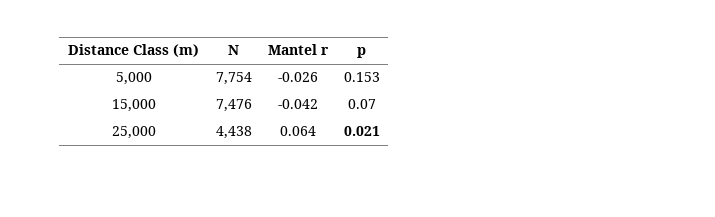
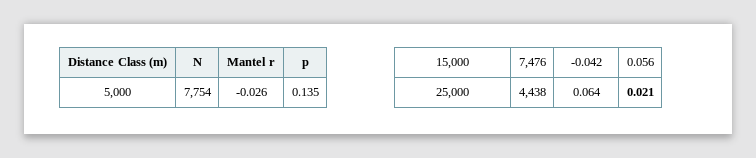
- 5,000 | 7,754 | -0.026 | 0.153
+ 5,000 | 7,754 | -0.026 | 0.135
- 15,000 | 7,476 | -0.042 | 0.07
+ 15,000 | 7,476 | -0.042 | 0.056

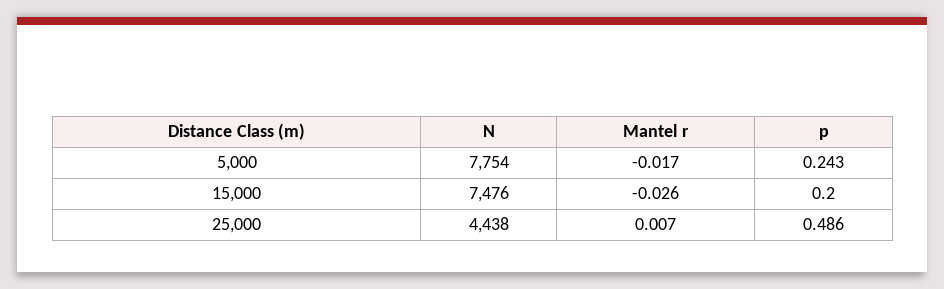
- 5,000 | 7,754 | -0.026 | 0.135
+ 5,000 | 7,754 | -0.017 | 0.243
- 15,000 | 7,476 | -0.042 | 0.056
+ 15,000 | 7,476 | -0.026 | 0.2
- 25,000 | 4,438 | 0.064 | 0.021
+ 25,000 | 4,438 | 0.007 | 0.486

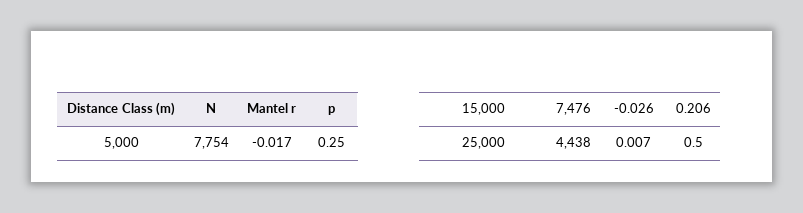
- 5,000 | 7,754 | -0.017 | 0.243
+ 5,000 | 7,754 | -0.017 | 0.25
- 15,000 | 7,476 | -0.026 | 0.2
+ 15,000 | 7,476 | -0.026 | 0.206
- 25,000 | 4,438 | 0.007 | 0.486
+ 25,000 | 4,438 | 0.007 | 0.5

